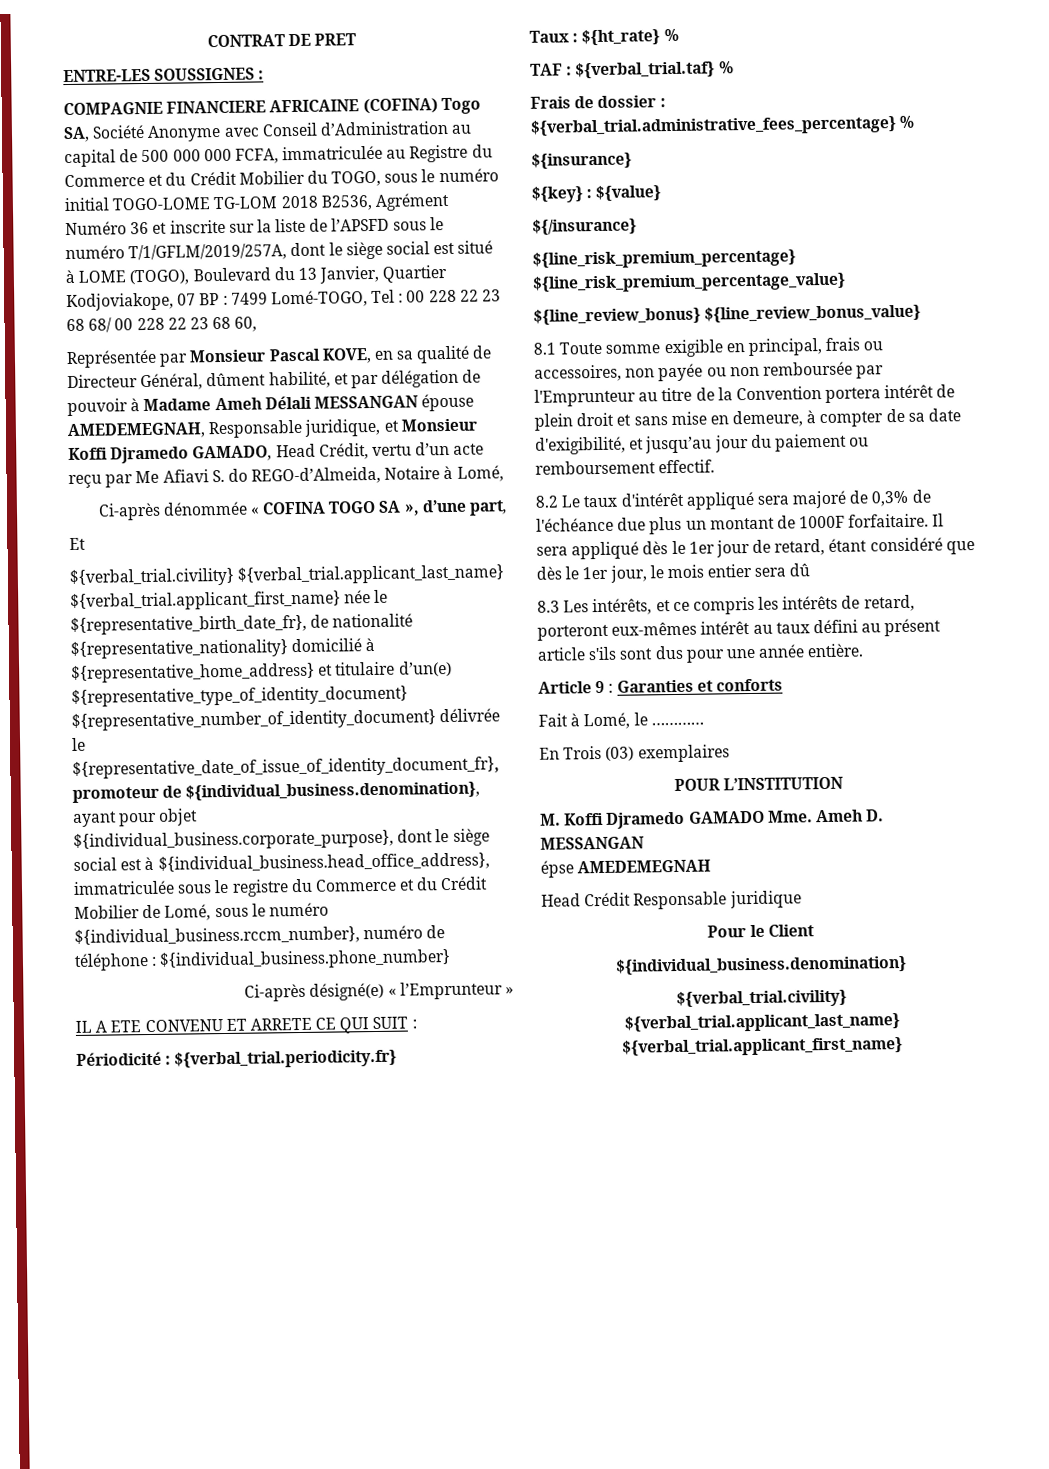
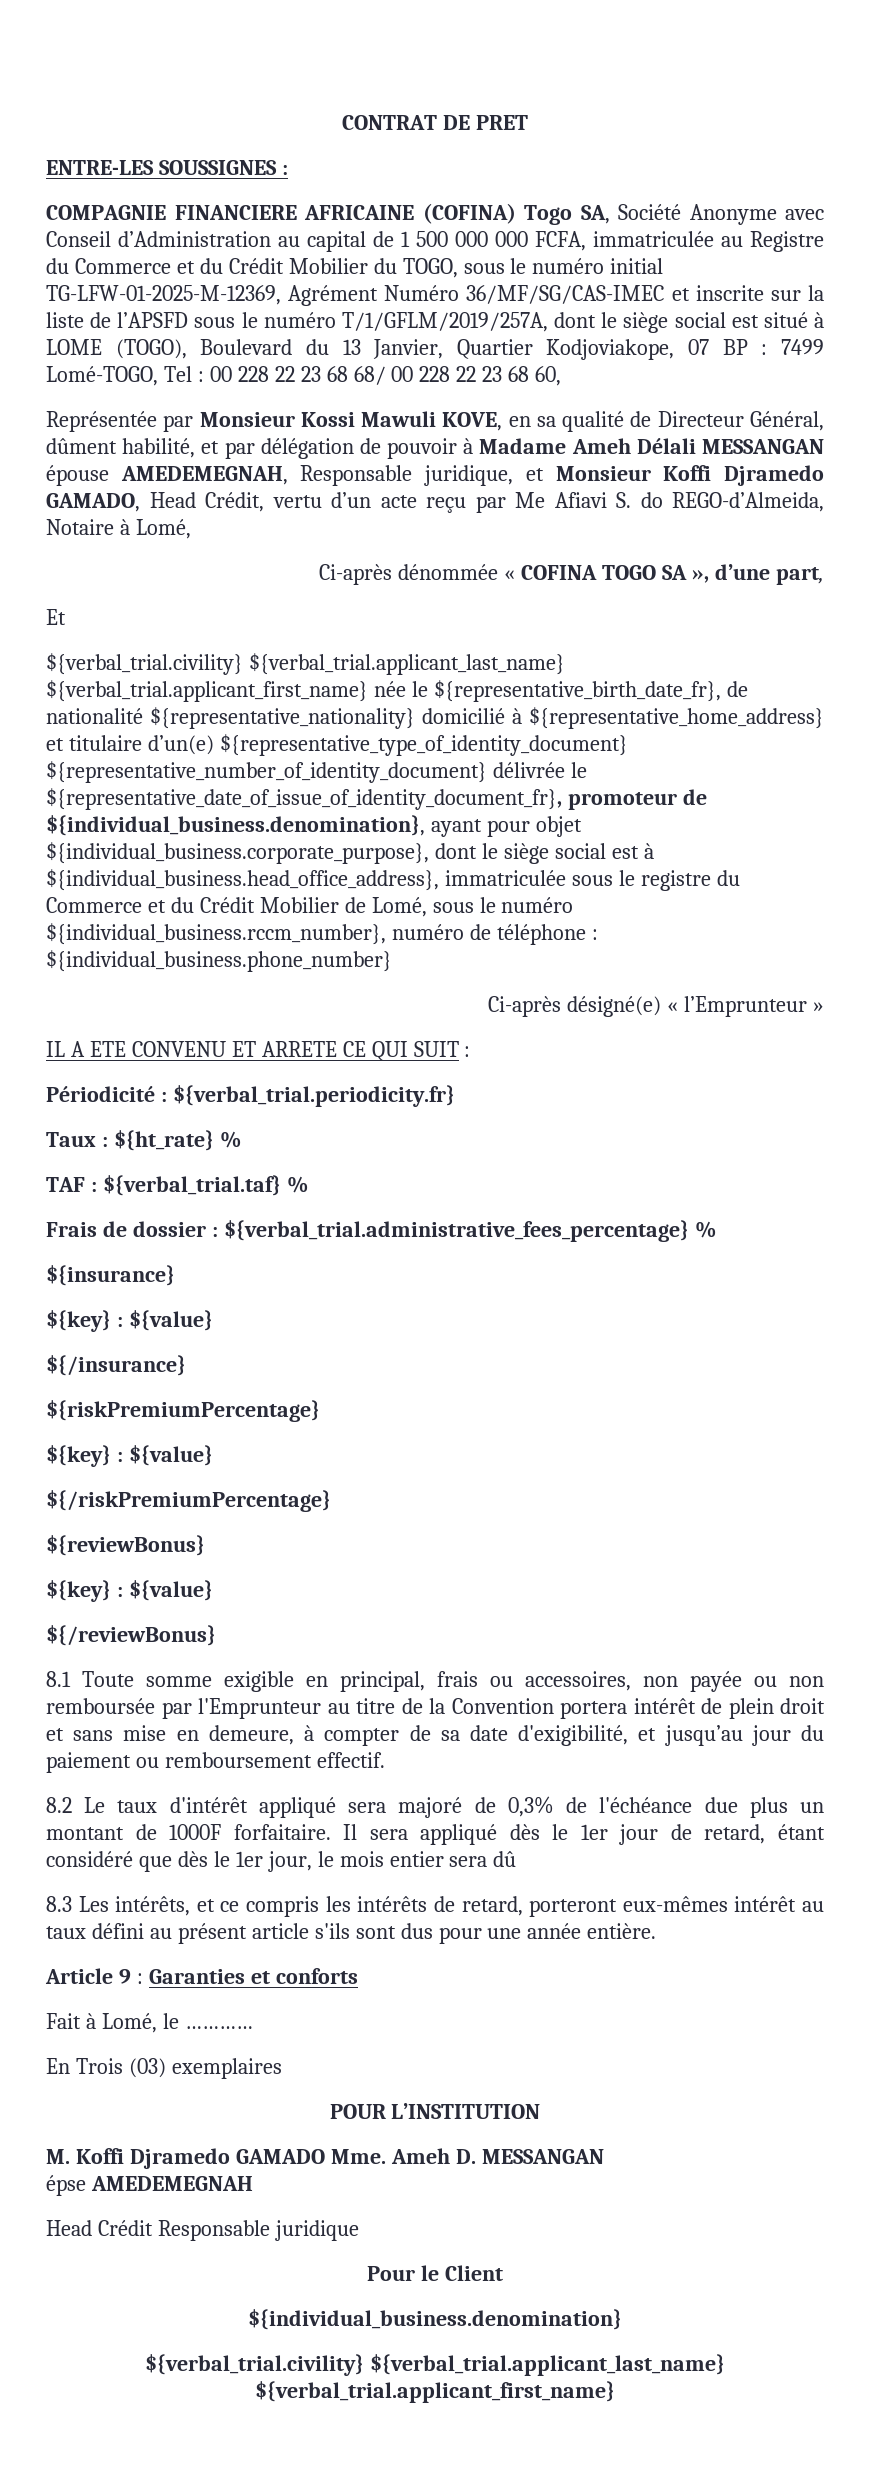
- COMPAGNIE FINANCIERE AFRICAINE (COFINA) Togo SA, Société Anonyme avec Conseil d’Administration au capital de 500 000 000 FCFA, immatriculée au Registre du Commerce et du Crédit Mobilier du TOGO, sous le numéro initial TOGO-LOME TG-LOM 2018 B2536, Agrément Numéro 36 et inscrite sur la liste de l’APSFD sous le numéro T/1/GFLM/2019/257A, dont le siège social est situé à LOME (TOGO), Boulevard du 13 Janvier, Quartier Kodjoviakope, 07 BP :
+ COMPAGNIE FINANCIERE AFRICAINE (COFINA) Togo SA, Société Anonyme avec Conseil d’Administration au capital de 1 500 000 000 FCFA, immatriculée au Registre du Commerce et du Crédit Mobilier du TOGO, sous le numéro initial TG-LFW-01-2025-M-12369, Agrément Numéro 36/MF/SG/CAS-IMEC et inscrite sur la liste de l’APSFD sous le numéro T/1/GFLM/2019/257A, dont le siège social est situé à LOME (TOGO), Boulevard du 13 Janvier, Quartier Kodjoviakope, 07 BP :
- Représentée par Monsieur Pascal KOVE, en sa qualité de Directeur Général, dûment habilité, et par délégation de pouvoir à Madame Ameh Délali MESSANGAN épouse AMEDEMEGNAH, Responsable juridique, et Monsieur Koffi Djramedo GAMADO, Head Crédit, vertu d’un acte reçu par Me Afiavi S. do REGO-d’Almeida, Notaire à Lomé,
+ Représentée par Monsieur Kossi Mawuli KOVE, en sa qualité de Directeur Général, dûment habilité, et par délégation de pouvoir à Madame Ameh Délali MESSANGAN épouse AMEDEMEGNAH, Responsable juridique, et Monsieur Koffi Djramedo GAMADO, Head Crédit, vertu d’un acte reçu par Me Afiavi S. do REGO-d’Almeida, Notaire à Lomé,
- ${line_risk_premium_percentage} ${line_risk_premium_percentage_value}
- ${line_review_bonus} ${line_review_bonus_value}
+ ${riskPremiumPercentage}
+ ${key} : ${value}
+ ${/riskPremiumPercentage}
+ ${reviewBonus}
+ ${key} : ${value}
+ ${/reviewBonus}

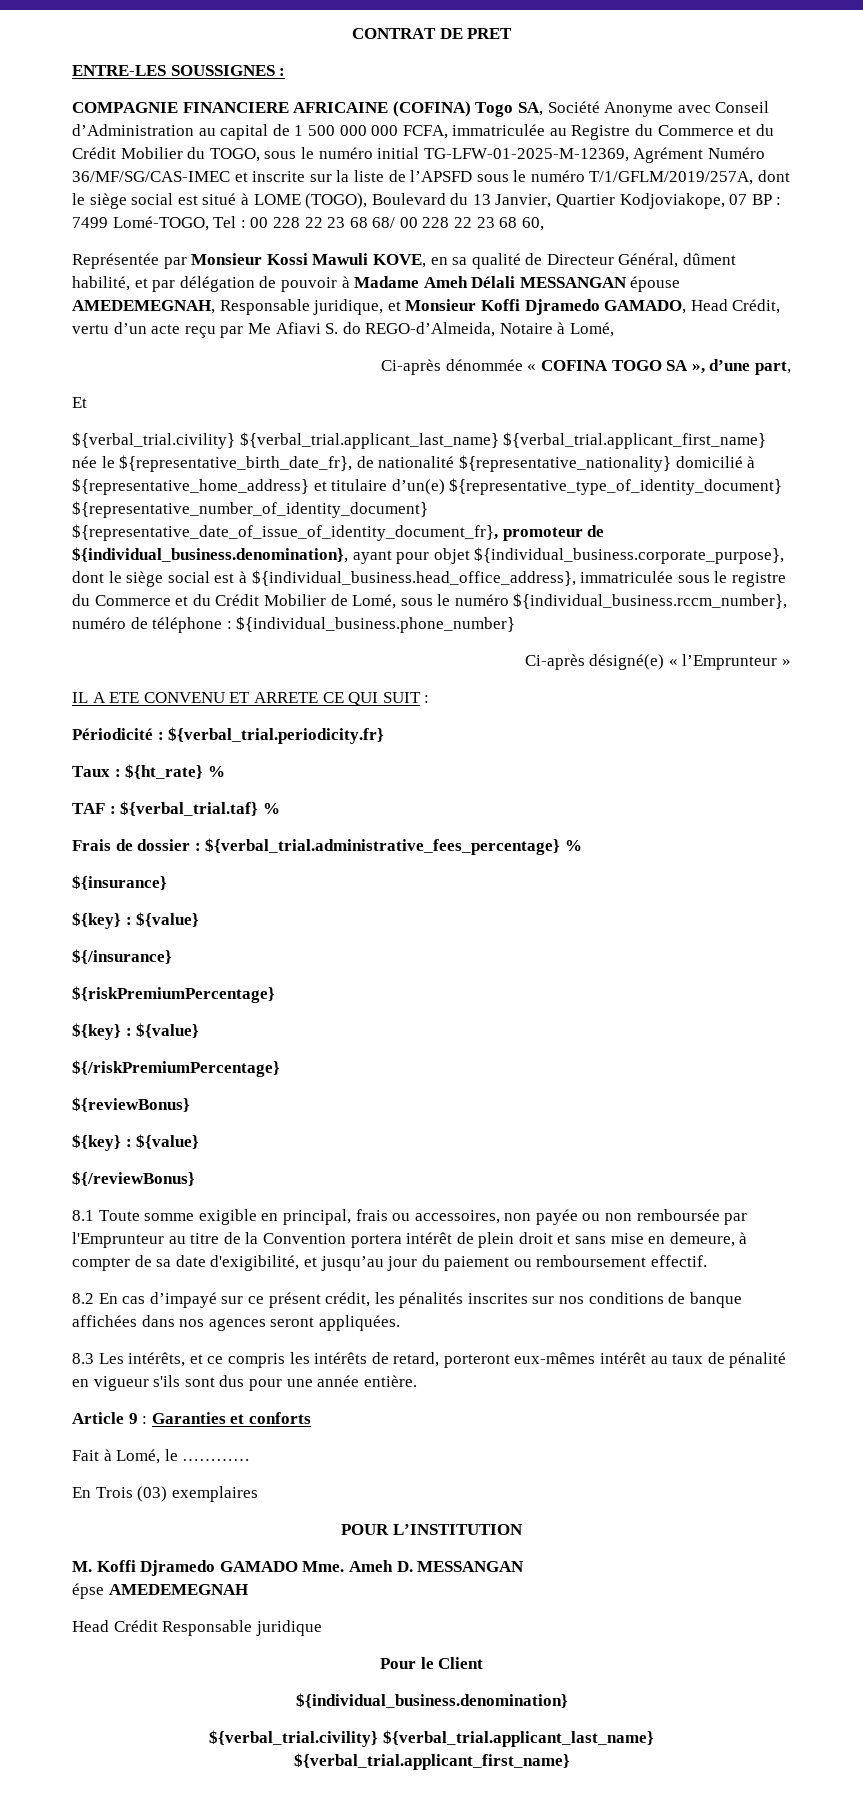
- ${verbal_trial.civility} ${verbal_trial.applicant_last_name} ${verbal_trial.applicant_first_name} née le ${representative_birth_date_fr}, de nationalité ${representative_nationality} domicilié à ${representative_home_address} et titulaire d’un(e) ${representative_type_of_identity_document} ${representative_number_of_identity_document} délivrée le ${representative_date_of_issue_of_identity_document_fr}, promoteur de ${individual_business.denomination}, ayant pour objet ${individual_business.corporate_purpose}, dont le siège social est à ${individual_business.head_office_address}, immatriculée sous le registre du Commerce et du Crédit Mobilier de Lomé, sous le numéro ${individual_business.rccm_number}, numéro de téléphone : ${individual_business.phone_number}
+ ${verbal_trial.civility} ${verbal_trial.applicant_last_name} ${verbal_trial.applicant_first_name} née le ${representative_birth_date_fr}, de nationalité ${representative_nationality} domicilié à ${representative_home_address} et titulaire d’un(e) ${representative_type_of_identity_document} ${representative_number_of_identity_document} ${representative_date_of_issue_of_identity_document_fr}, promoteur de ${individual_business.denomination}, ayant pour objet ${individual_business.corporate_purpose}, dont le siège social est à ${individual_business.head_office_address}, immatriculée sous le registre du Commerce et du Crédit Mobilier de Lomé, sous le numéro ${individual_business.rccm_number}, numéro de téléphone : ${individual_business.phone_number}
- 8.2 Le taux d'intérêt appliqué sera majoré de 0,3% de l'échéance due plus un montant de 1000F forfaitaire. Il sera appliqué dès le 1er jour de retard, étant considéré que dès le 1er jour, le mois entier sera dû
+ 8.2 En cas d’impayé sur ce présent crédit, les pénalités inscrites sur nos conditions de banque affichées dans nos agences seront appliquées.
- 8.3 Les intérêts, et ce compris les intérêts de retard, porteront eux-mêmes intérêt au taux défini au présent article s'ils sont dus pour une année entière.
+ 8.3 Les intérêts, et ce compris les intérêts de retard, porteront eux-mêmes intérêt au taux de pénalité en vigueur s'ils sont dus pour une année entière.

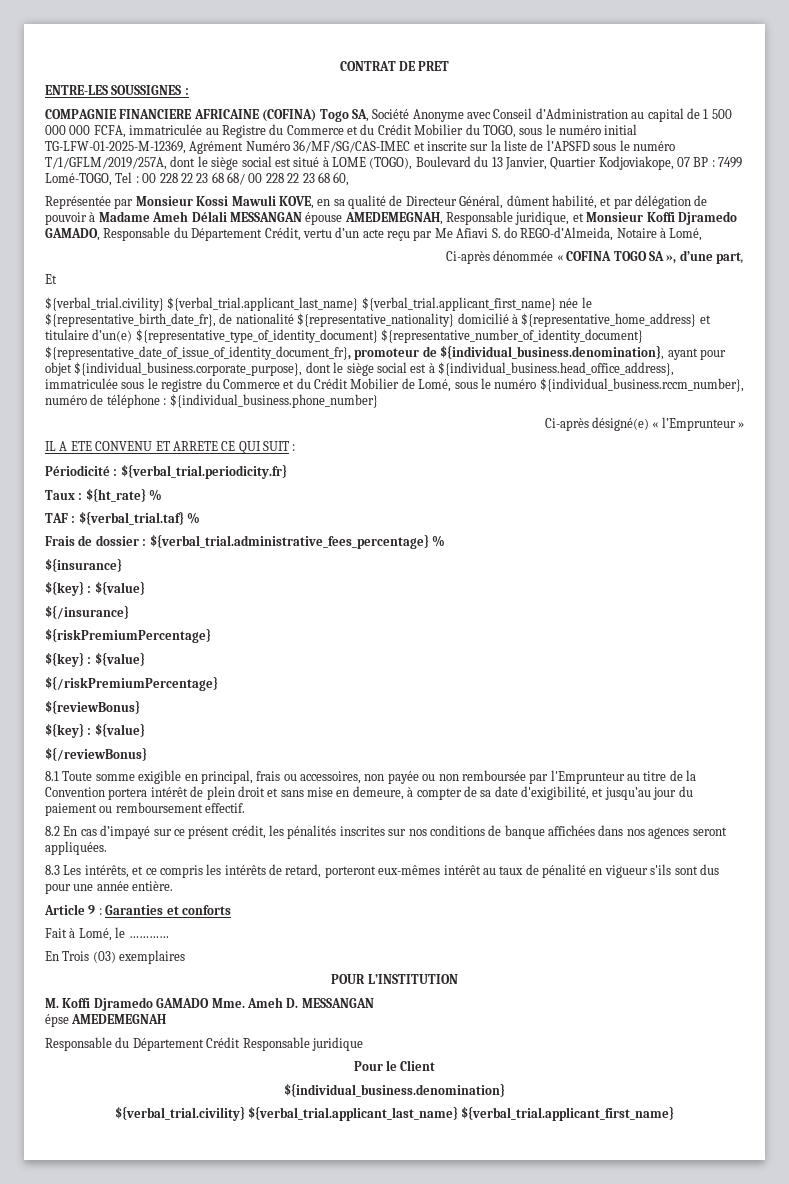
- Représentée par Monsieur Kossi Mawuli KOVE, en sa qualité de Directeur Général, dûment habilité, et par délégation de pouvoir à Madame Ameh Délali MESSANGAN épouse AMEDEMEGNAH, Responsable juridique, et Monsieur Koffi Djramedo GAMADO, Head Crédit, vertu d’un acte reçu par Me Afiavi S. do REGO-d’Almeida, Notaire à Lomé,
+ Représentée par Monsieur Kossi Mawuli KOVE, en sa qualité de Directeur Général, dûment habilité, et par délégation de pouvoir à Madame Ameh Délali MESSANGAN épouse AMEDEMEGNAH, Responsable juridique, et Monsieur Koffi Djramedo GAMADO, Responsable du Département Crédit, vertu d’un acte reçu par Me Afiavi S. do REGO-d’Almeida, Notaire à Lomé,
- Head Crédit Responsable juridique
+ Responsable du Département Crédit Responsable juridique

